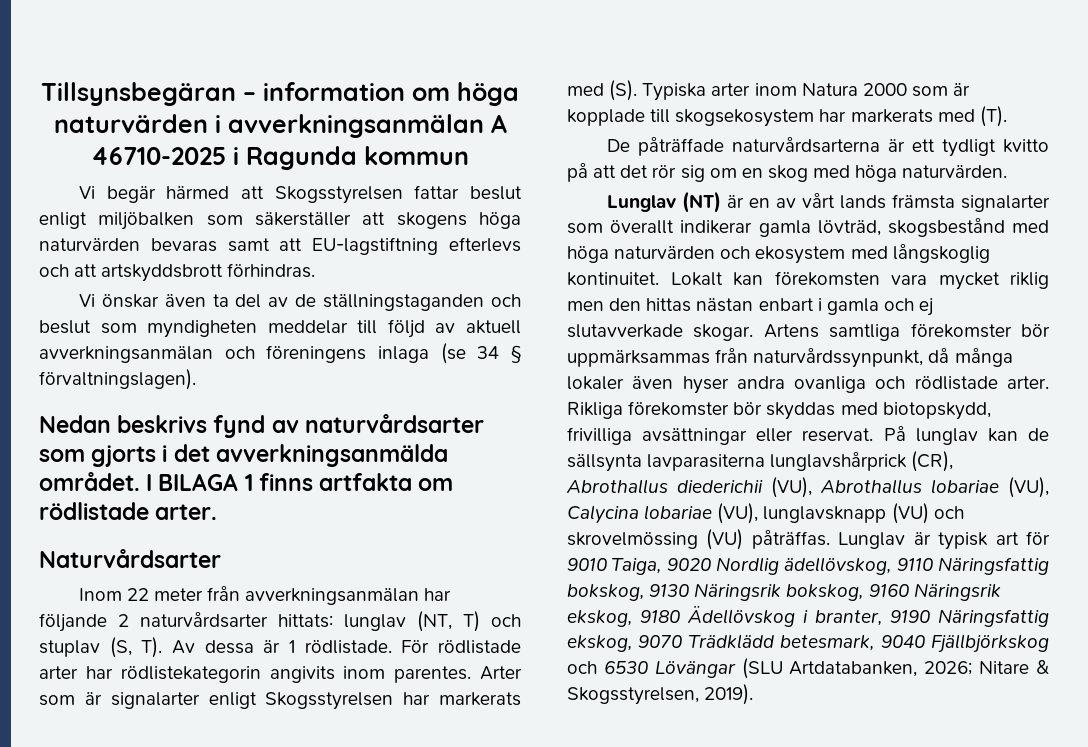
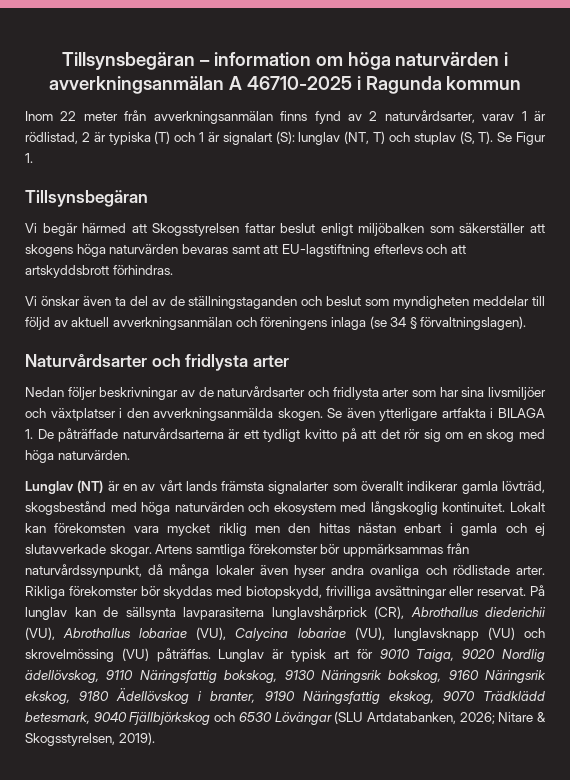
+ Inom 22 meter från avverkningsanmälan finns fynd av 2 naturvårdsarter, varav 1 är rödlistad, 2 är typiska (T) och 1 är signalart (S): lunglav (NT, T) och stuplav (S, T). Se Figur 1.
+ Tillsynsbegäran
- Nedan beskrivs fynd av naturvårdsarter som gjorts i det avverkningsanmälda området. I BILAGA 1 finns artfakta om rödlistade arter.
- Naturvårdsarter
- Inom 22 meter från avverkningsanmälan har följande 2 naturvårdsarter hittats: lunglav (NT, T) och stuplav (S, T). Av dessa är 1 rödlistade. För rödlistade arter har rödlistekategorin angivits inom parentes. Arter som är signalarter enligt Skogsstyrelsen har markerats med (S). Typiska arter inom Natura 2000 som är kopplade till skogsekosystem har markerats med (T).
- De påträffade naturvårdsarterna är ett tydligt kvitto på att det rör sig om en skog med höga naturvärden.
+ Naturvårdsarter och fridlysta arter
+ Nedan följer beskrivningar av de naturvårdsarter och fridlysta arter som har sina livsmiljöer och växtplatser i den avverkningsanmälda skogen. Se även ytterligare artfakta i BILAGA 1. De påträffade naturvårdsarterna är ett tydligt kvitto på att det rör sig om en skog med höga naturvärden.

